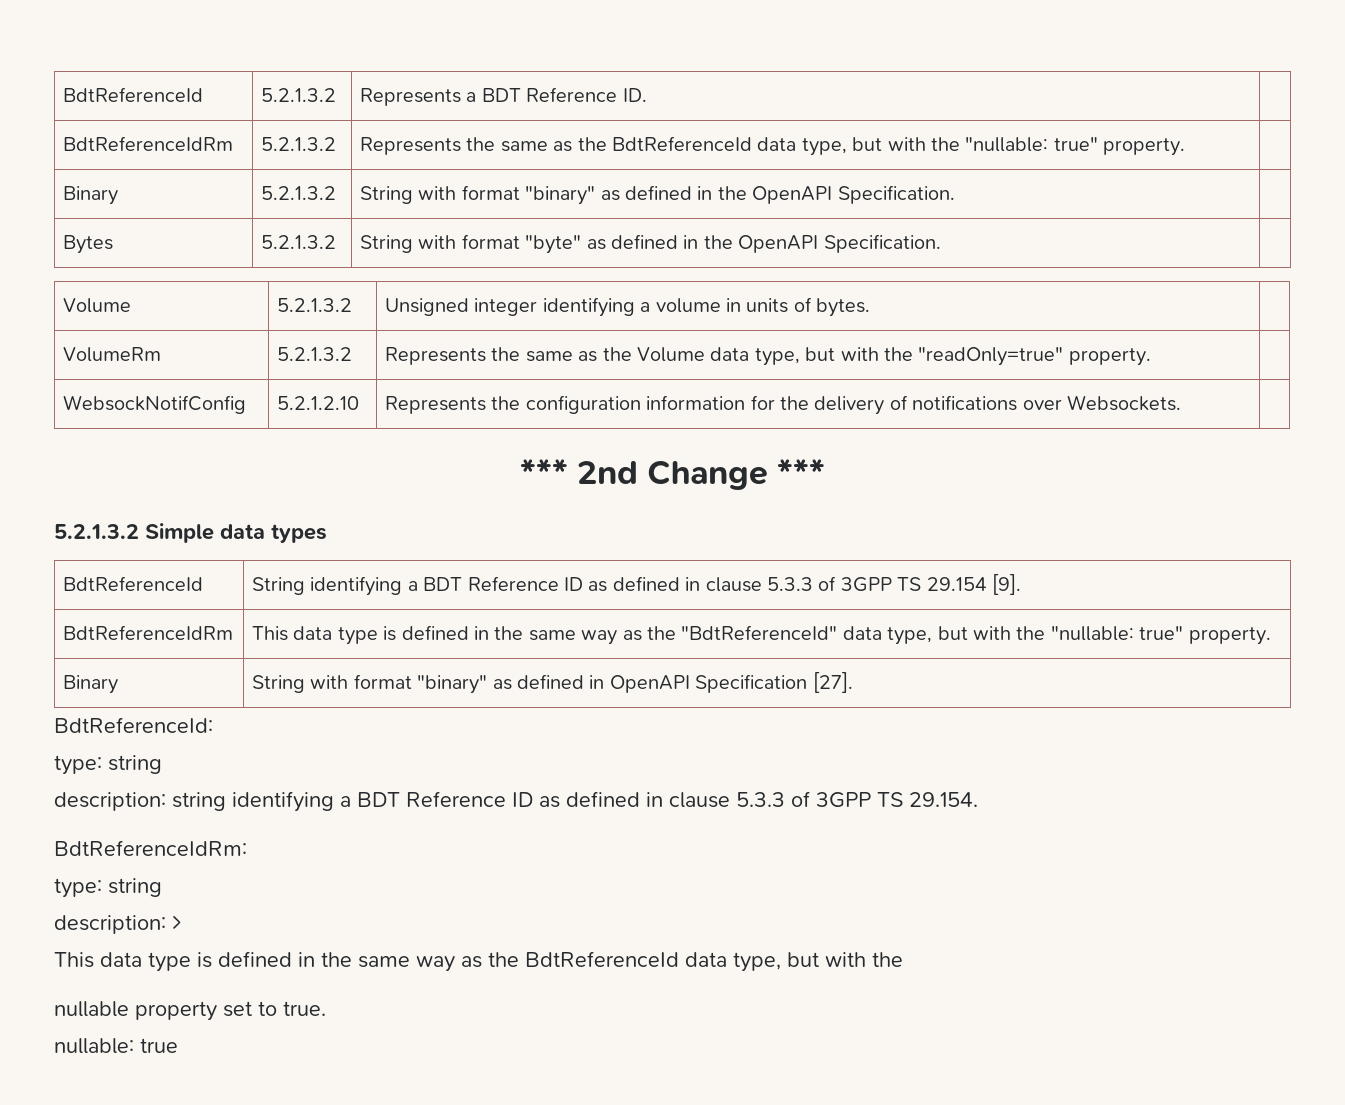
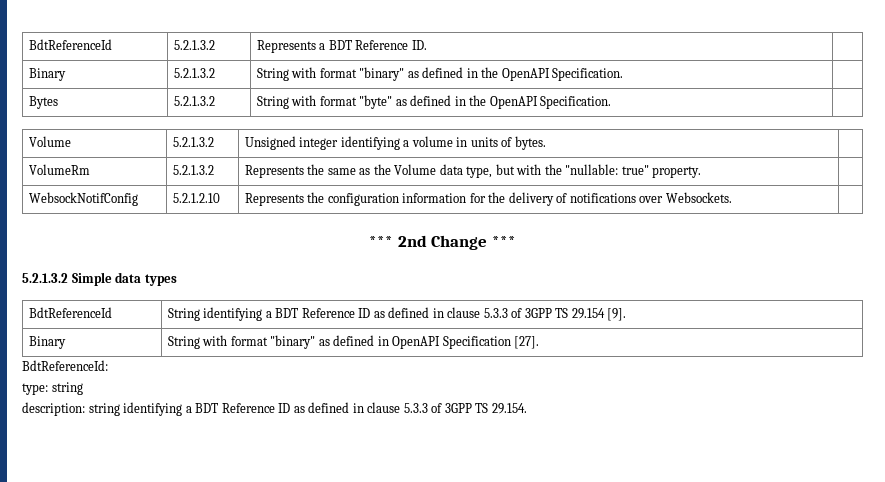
- BdtReferenceIdRm | 5.2.1.3.2 | Represents the same as the BdtReferenceId data type, but with the "nullable: true" property. |
- VolumeRm | 5.2.1.3.2 | Represents the same as the Volume data type, but with the "readOnly=true" property. |
+ VolumeRm | 5.2.1.3.2 | Represents the same as the Volume data type, but with the "nullable: true" property. |
- BdtReferenceIdRm | This data type is defined in the same way as the "BdtReferenceId" data type, but with the "nullable: true" property.
- BdtReferenceIdRm:
- type: string
- description: >
- This data type is defined in the same way as the BdtReferenceId data type, but with the
- nullable property set to true.
- nullable: true

